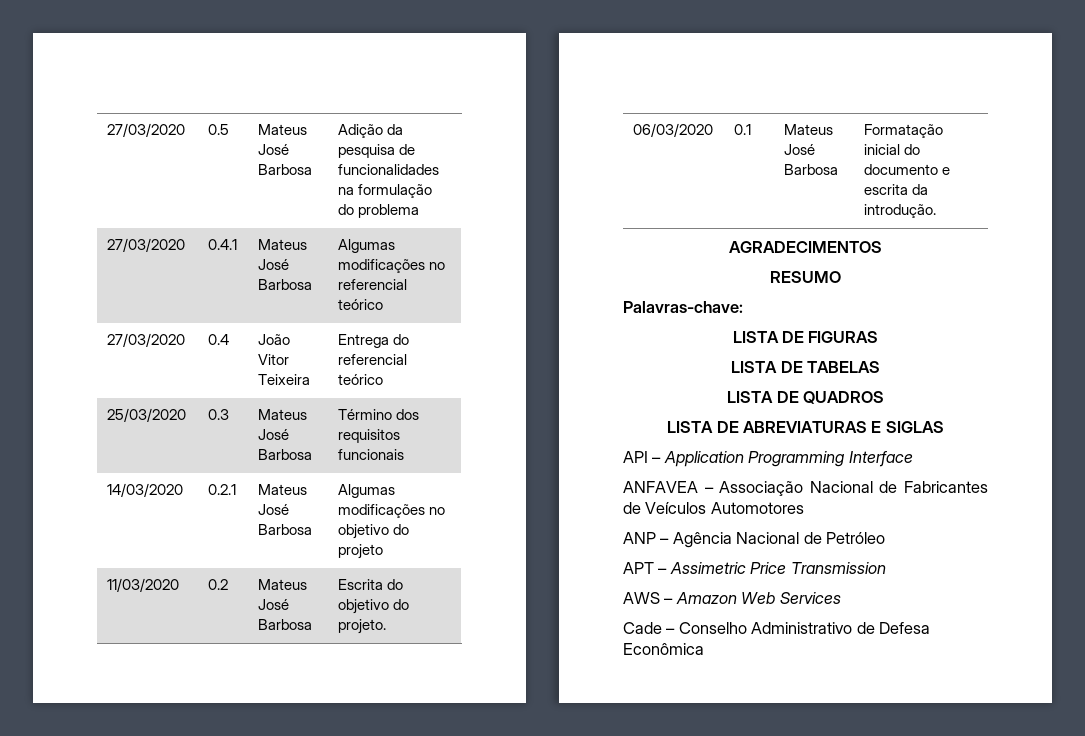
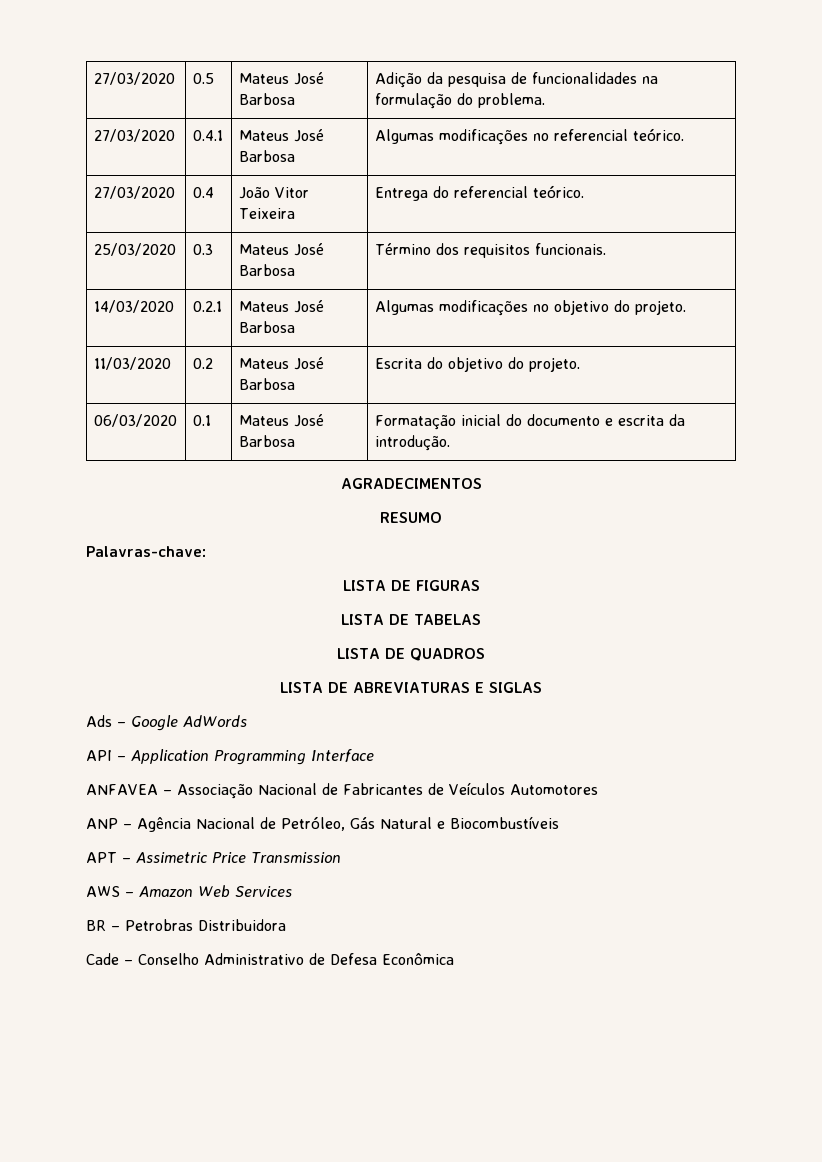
- 27/03/2020 | 0.5 | Mateus José Barbosa | Adição da pesquisa de funcionalidades na formulação do problema
+ 27/03/2020 | 0.5 | Mateus José Barbosa | Adição da pesquisa de funcionalidades na formulação do problema.
- 27/03/2020 | 0.4.1 | Mateus José Barbosa | Algumas modificações no referencial teórico
+ 27/03/2020 | 0.4.1 | Mateus José Barbosa | Algumas modificações no referencial teórico.
- 27/03/2020 | 0.4 | João Vitor Teixeira | Entrega do referencial teórico
+ 27/03/2020 | 0.4 | João Vitor Teixeira | Entrega do referencial teórico.
- 25/03/2020 | 0.3 | Mateus José Barbosa | Término dos requisitos funcionais
+ 25/03/2020 | 0.3 | Mateus José Barbosa | Término dos requisitos funcionais.
- 14/03/2020 | 0.2.1 | Mateus José Barbosa | Algumas modificações no objetivo do projeto
+ 14/03/2020 | 0.2.1 | Mateus José Barbosa | Algumas modificações no objetivo do projeto.
+ Ads – Google AdWords
- ANP – Agência Nacional de Petróleo
+ ANP – Agência Nacional de Petróleo, Gás Natural e Biocombustíveis
+ BR – Petrobras Distribuidora

